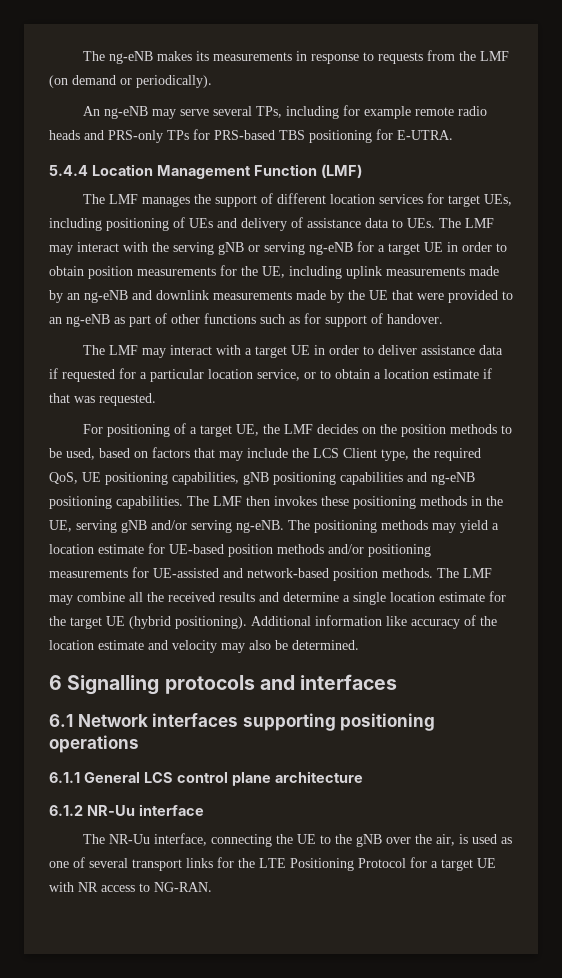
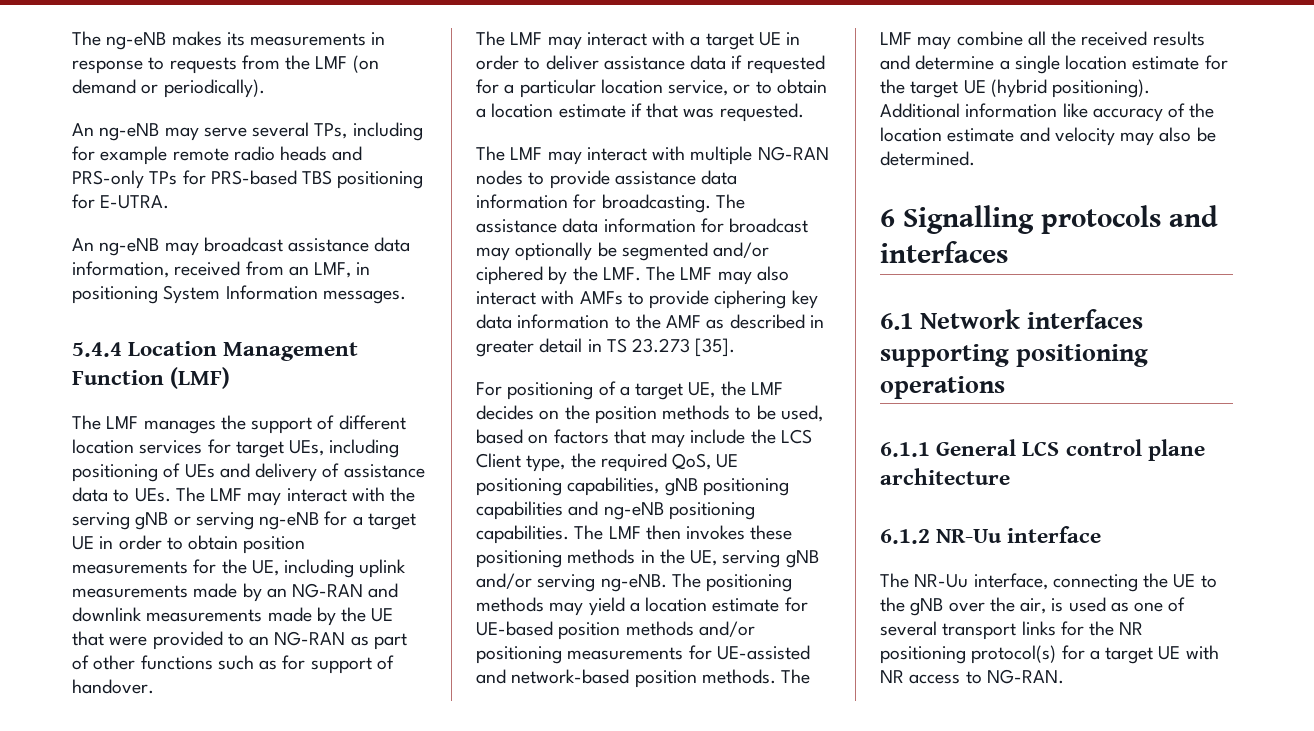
+ An ng-eNB may broadcast assistance data information, received from an LMF, in positioning System Information messages.
- The LMF manages the support of different location services for target UEs, including positioning of UEs and delivery of assistance data to UEs. The LMF may interact with the serving gNB or serving ng-eNB for a target UE in order to obtain position measurements for the UE, including uplink measurements made by an ng-eNB and downlink measurements made by the UE that were provided to an ng-eNB as part of other functions such as for support of handover.
+ The LMF manages the support of different location services for target UEs, including positioning of UEs and delivery of assistance data to UEs. The LMF may interact with the serving gNB or serving ng-eNB for a target UE in order to obtain position measurements for the UE, including uplink measurements made by an NG-RAN and downlink measurements made by the UE that were provided to an NG-RAN as part of other functions such as for support of handover.
+ The LMF may interact with multiple NG-RAN nodes to provide assistance data information for broadcasting. The assistance data information for broadcast may optionally be segmented and/or ciphered by the LMF. The LMF may also interact with AMFs to provide ciphering key data information to the AMF as described in greater detail in TS 23.273 [35].
- The NR-Uu interface, connecting the UE to the gNB over the air, is used as one of several transport links for the LTE Positioning Protocol for a target UE with NR access to NG-RAN.
+ The NR-Uu interface, connecting the UE to the gNB over the air, is used as one of several transport links for the NR positioning protocol(s) for a target UE with NR access to NG-RAN.

